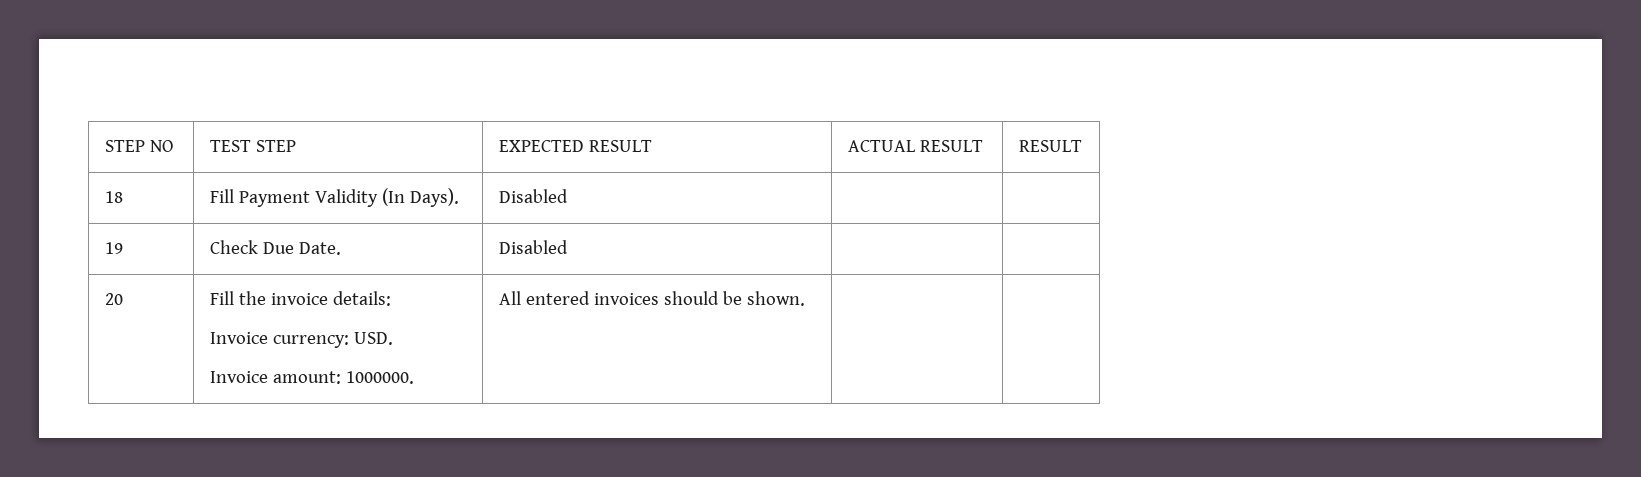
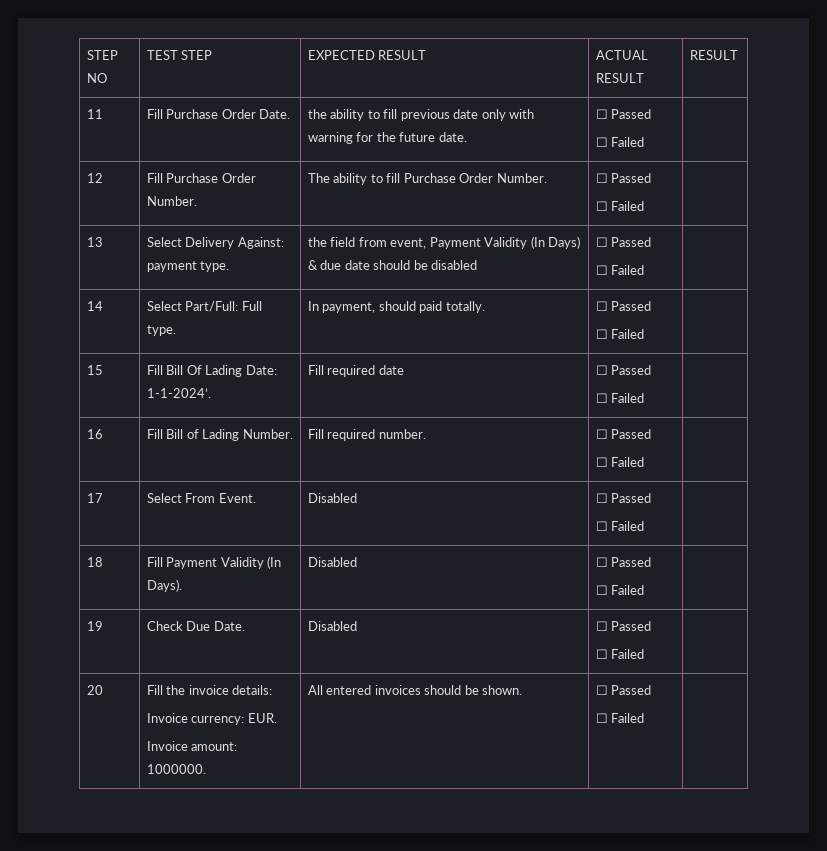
+ 11 | Fill Purchase Order Date. | the ability to fill previous date only with warning for the future date. | ☐ Passed
+ ☐ Failed |
+ 12 | Fill Purchase Order Number. | The ability to fill Purchase Order Number. | ☐ Passed
+ ☐ Failed |
+ 13 | Select Delivery Against: payment type. | the field from event, Payment Validity (In Days) & due date should be disabled | ☐ Passed
+ ☐ Failed |
+ 14 | Select Part/Full: Full type. | In payment, should paid totally. | ☐ Passed
+ ☐ Failed |
+ 15 | Fill Bill Of Lading Date: 1-1-2024’. | Fill required date | ☐ Passed
+ ☐ Failed |
+ 16 | Fill Bill of Lading Number. | Fill required number. | ☐ Passed
+ ☐ Failed |
+ 17 | Select From Event. | Disabled | ☐ Passed
+ ☐ Failed |
- 18 | Fill Payment Validity (In Days). | Disabled | |
+ 18 | Fill Payment Validity (In Days). | Disabled | ☐ Passed
+ ☐ Failed |
- 19 | Check Due Date. | Disabled | |
+ 19 | Check Due Date. | Disabled | ☐ Passed
+ ☐ Failed |
  20 | Fill the invoice details:
- Invoice currency: USD.
- Invoice amount: 1000000. | All entered invoices should be shown. | |
+ Invoice currency: EUR.
+ Invoice amount: 1000000. | All entered invoices should be shown. | ☐ Passed
+ ☐ Failed |

